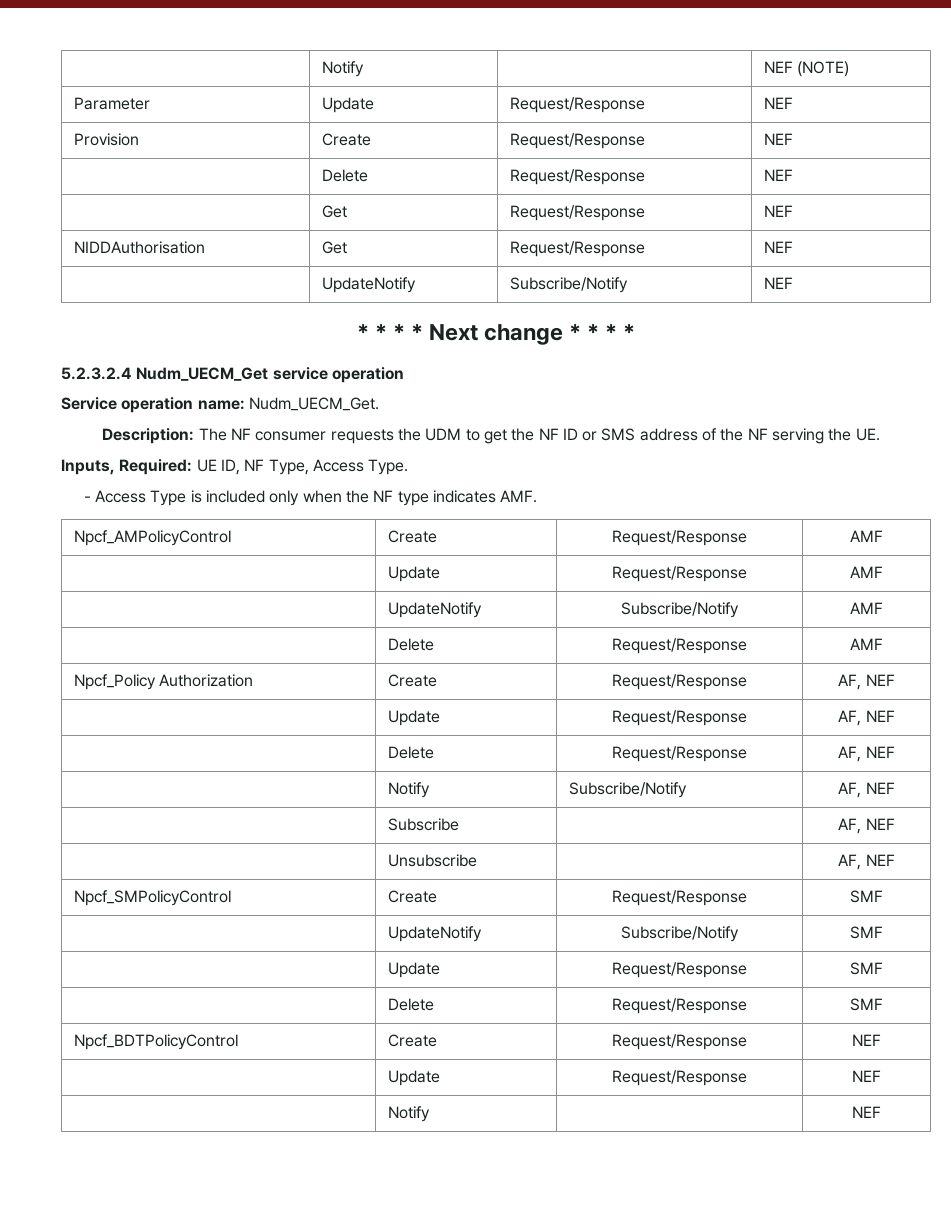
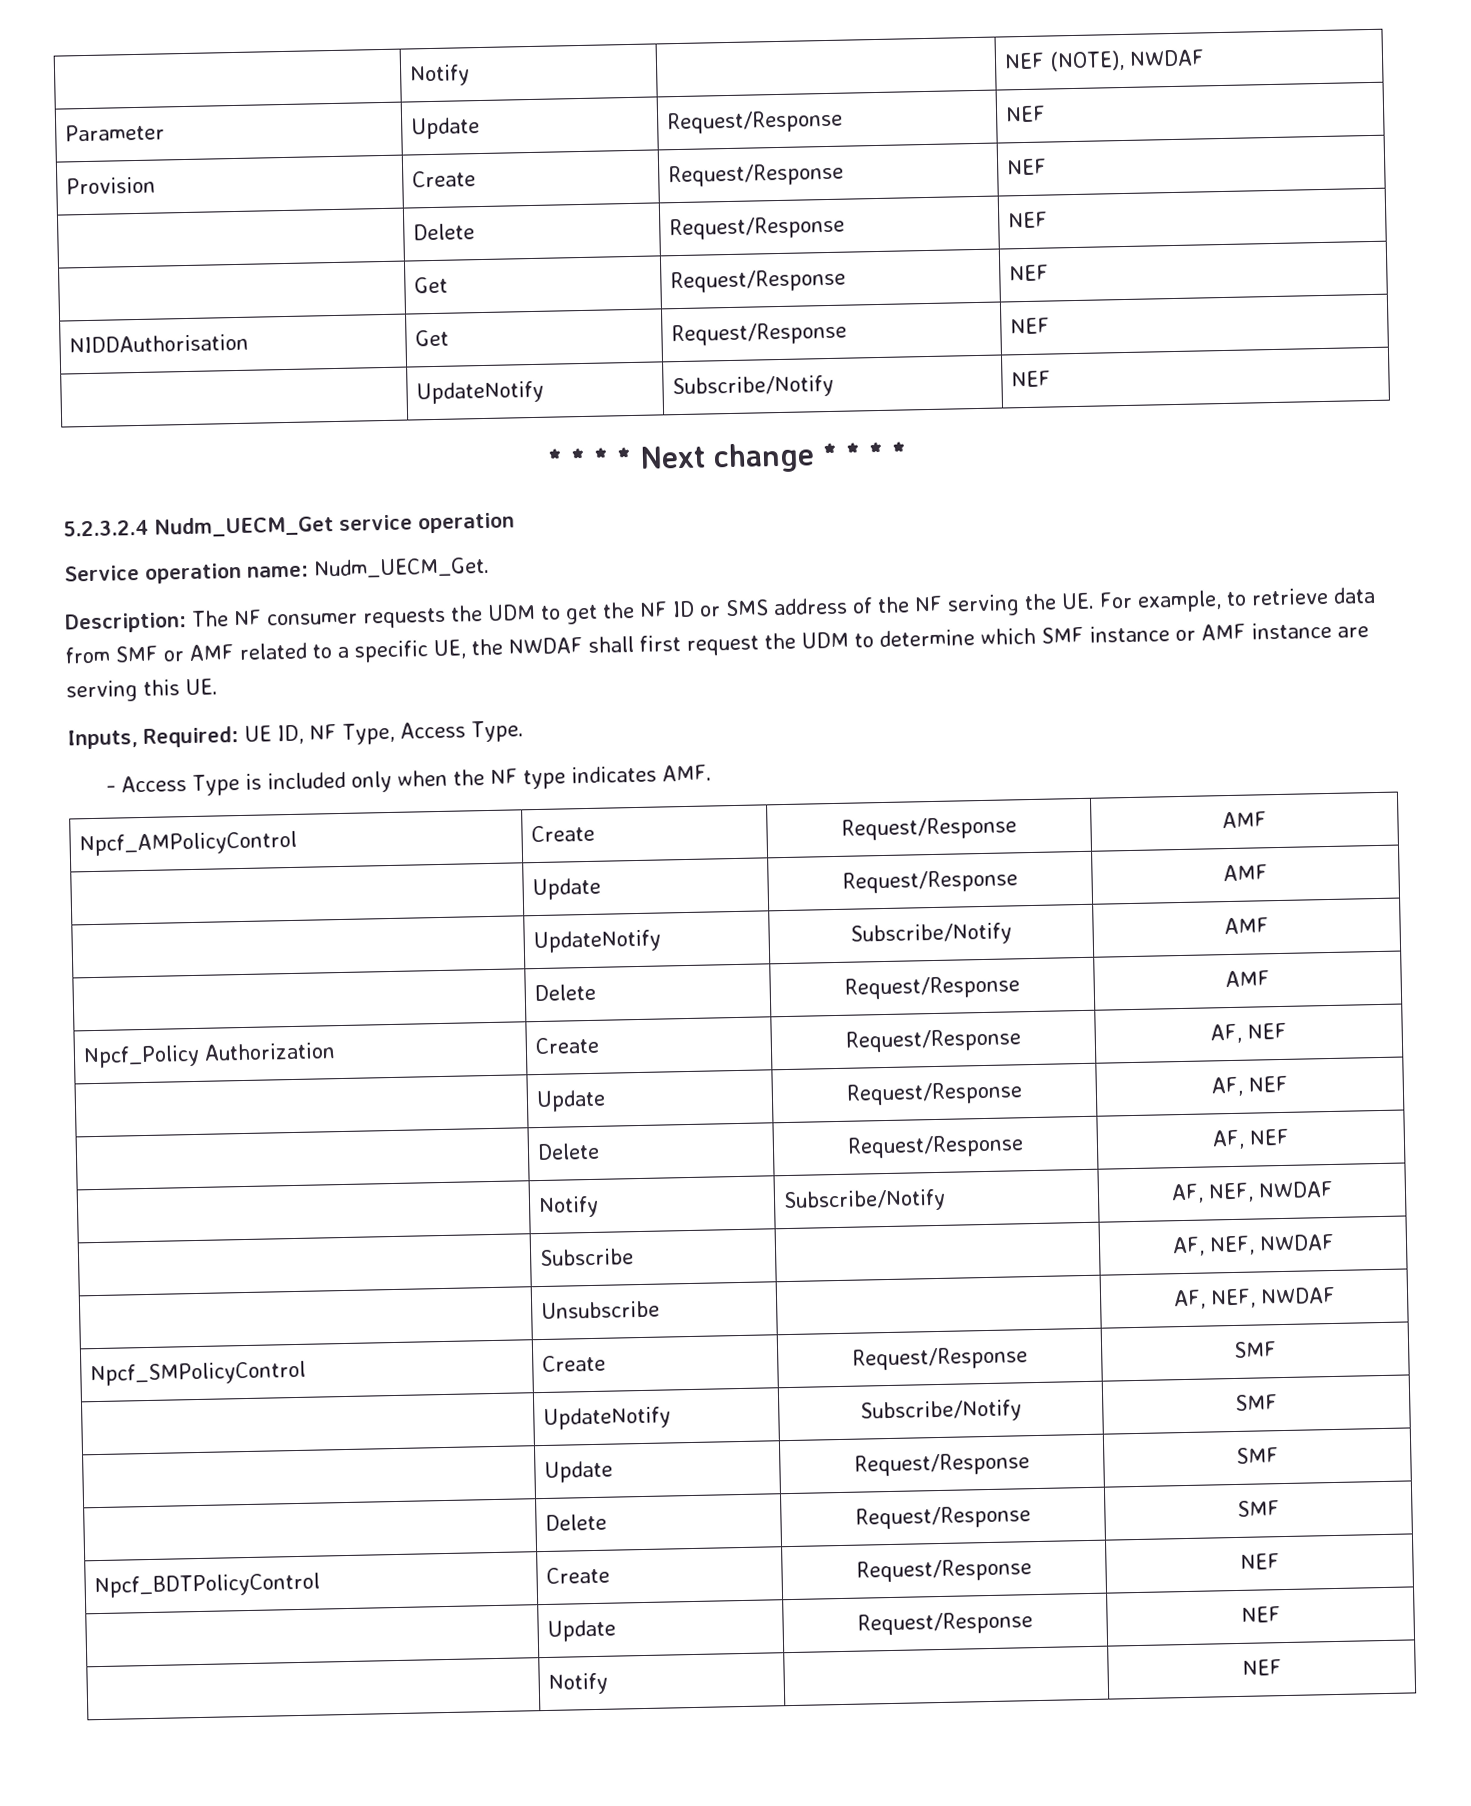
- | Notify | | NEF (NOTE)
+ | Notify | | NEF (NOTE), NWDAF
- Description: The NF consumer requests the UDM to get the NF ID or SMS address of the NF serving the UE.
+ Description: The NF consumer requests the UDM to get the NF ID or SMS address of the NF serving the UE. For example, to retrieve data from SMF or AMF related to a specific UE, the NWDAF shall first request the UDM to determine which SMF instance or AMF instance are serving this UE.
- | Notify | Subscribe/Notify | AF, NEF
+ | Notify | Subscribe/Notify | AF, NEF, NWDAF
- | Subscribe | | AF, NEF
+ | Subscribe | | AF, NEF, NWDAF
- | Unsubscribe | | AF, NEF
+ | Unsubscribe | | AF, NEF, NWDAF

